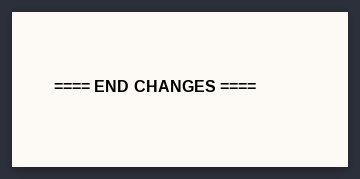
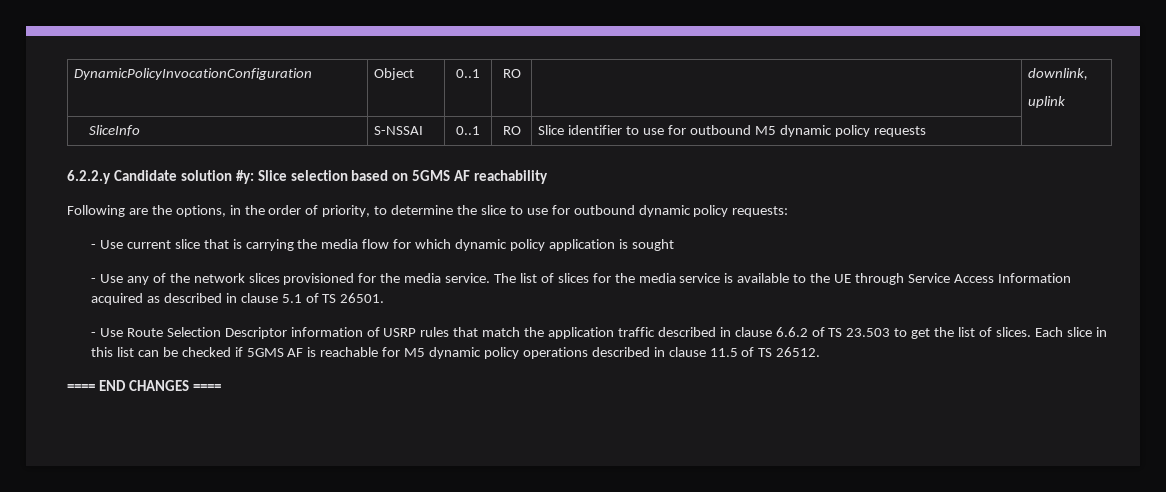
+ DynamicPolicyInvocationConfiguration | Object | 0..1 | RO | | downlink,
+ uplink
+ SliceInfo | S-NSSAI | 0..1 | RO | Slice identifier to use for outbound M5 dynamic policy requests |
+ 6.2.2.y Candidate solution #y: Slice selection based on 5GMS AF reachability
+ Following are the options, in the order of priority, to determine the slice to use for outbound dynamic policy requests:
+ - Use current slice that is carrying the media flow for which dynamic policy application is sought
+ - Use any of the network slices provisioned for the media service. The list of slices for the media service is available to the UE through Service Access Information acquired as described in clause 5.1 of TS 26501.
+ - Use Route Selection Descriptor information of USRP rules that match the application traffic described in clause 6.6.2 of TS 23.503 to get the list of slices. Each slice in this list can be checked if 5GMS AF is reachable for M5 dynamic policy operations described in clause 11.5 of TS 26512.

